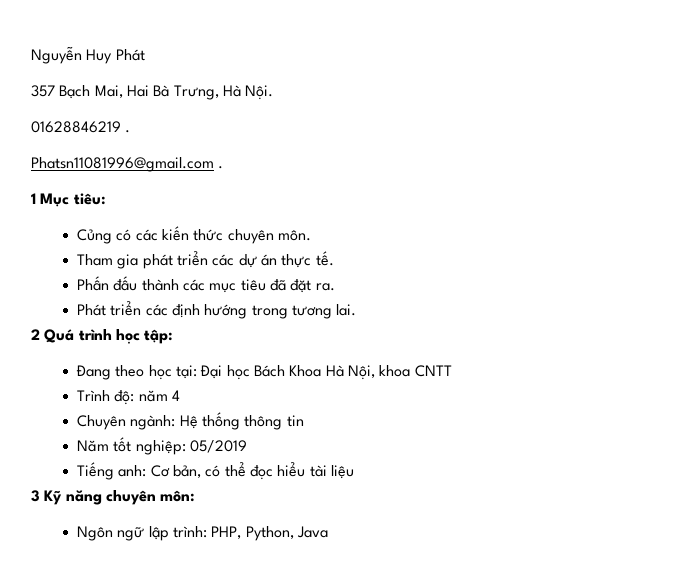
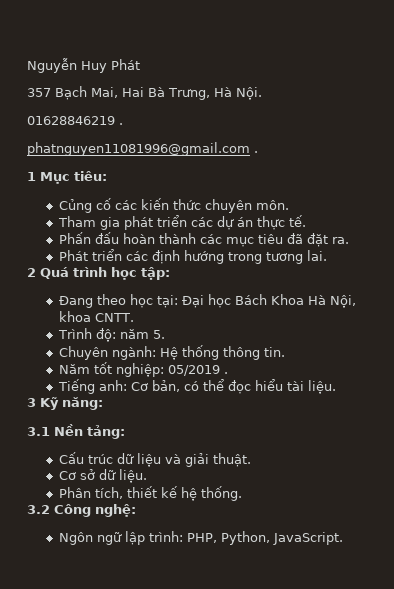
- Phatsn11081996@gmail.com .
+ phatnguyen11081996@gmail.com .
- Củng có các kiến thức chuyên môn.
+ Củng cố các kiến thức chuyên môn.
- Phấn đấu thành các mục tiêu đã đặt ra.
+ Phấn đấu hoàn thành các mục tiêu đã đặt ra.
- Đang theo học tại: Đại học Bách Khoa Hà Nội, khoa CNTT
+ Đang theo học tại: Đại học Bách Khoa Hà Nội, khoa CNTT.
- Trình độ: năm 4
+ Trình độ: năm 5.
- Chuyên ngành: Hệ thống thông tin
+ Chuyên ngành: Hệ thống thông tin.
- Năm tốt nghiệp: 05/2019
+ Năm tốt nghiệp: 05/2019 .
- Tiếng anh: Cơ bản, có thể đọc hiểu tài liệu
+ Tiếng anh: Cơ bản, có thể đọc hiểu tài liệu.
- 3 Kỹ năng chuyên môn:
+ 3 Kỹ năng:
+ 3.1 Nền tảng:
+ Cấu trúc dữ liệu và giải thuật.
+ Cơ sở dữ liệu.
+ Phân tích, thiết kế hệ thống.
+ 3.2 Công nghệ:
- Ngôn ngữ lập trình: PHP, Python, Java
+ Ngôn ngữ lập trình: PHP, Python, JavaScript.

